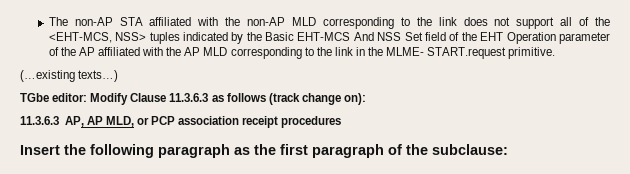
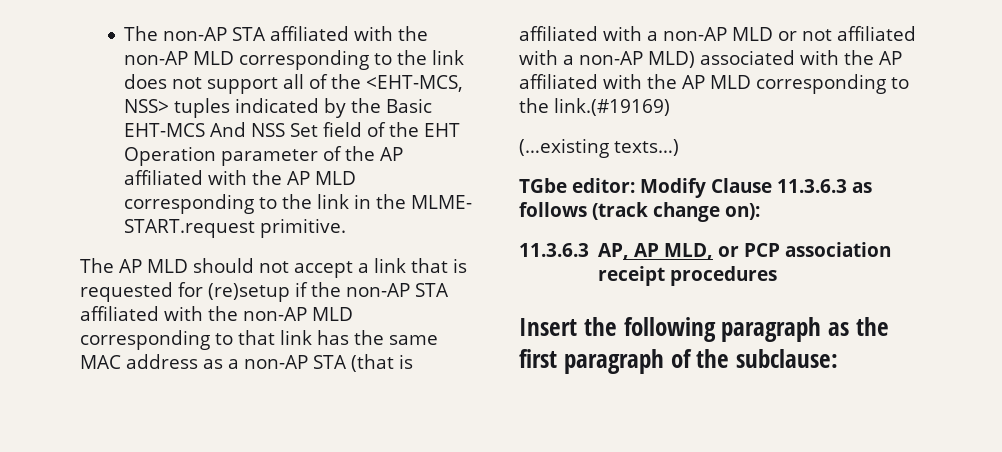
+ The AP MLD should not accept a link that is requested for (re)setup if the non-AP STA affiliated with the non-AP MLD corresponding to that link has the same MAC address as a non-AP STA (that is affiliated with a non-AP MLD or not affiliated with a non-AP MLD) associated with the AP affiliated with the AP MLD corresponding to the link.(#19169)

